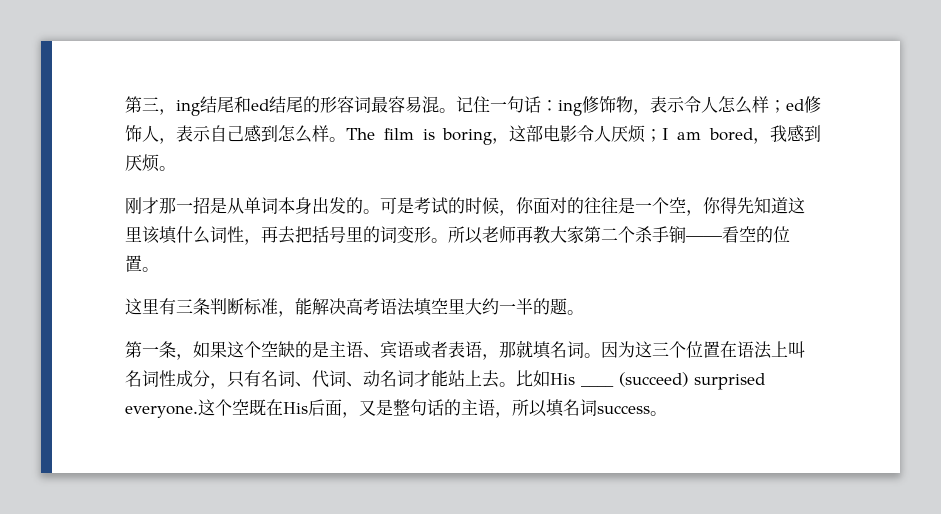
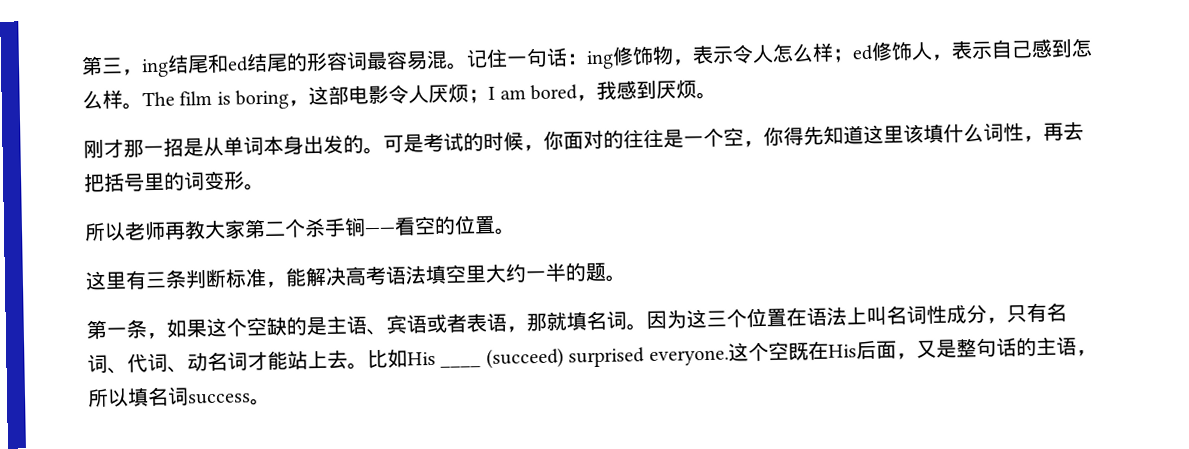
- 可是考试的时候，你面对的往往是一个空，你得先知道这里该填什么词性，再去把括号里的词变形。所以老师再教大家第二个杀手锏——看空的位置。
+ 可是考试的时候，你面对的往往是一个空，你得先知道这里该填什么词性，再去把括号里的词变形。
+ 所以老师再教大家第二个杀手锏——看空的位置。

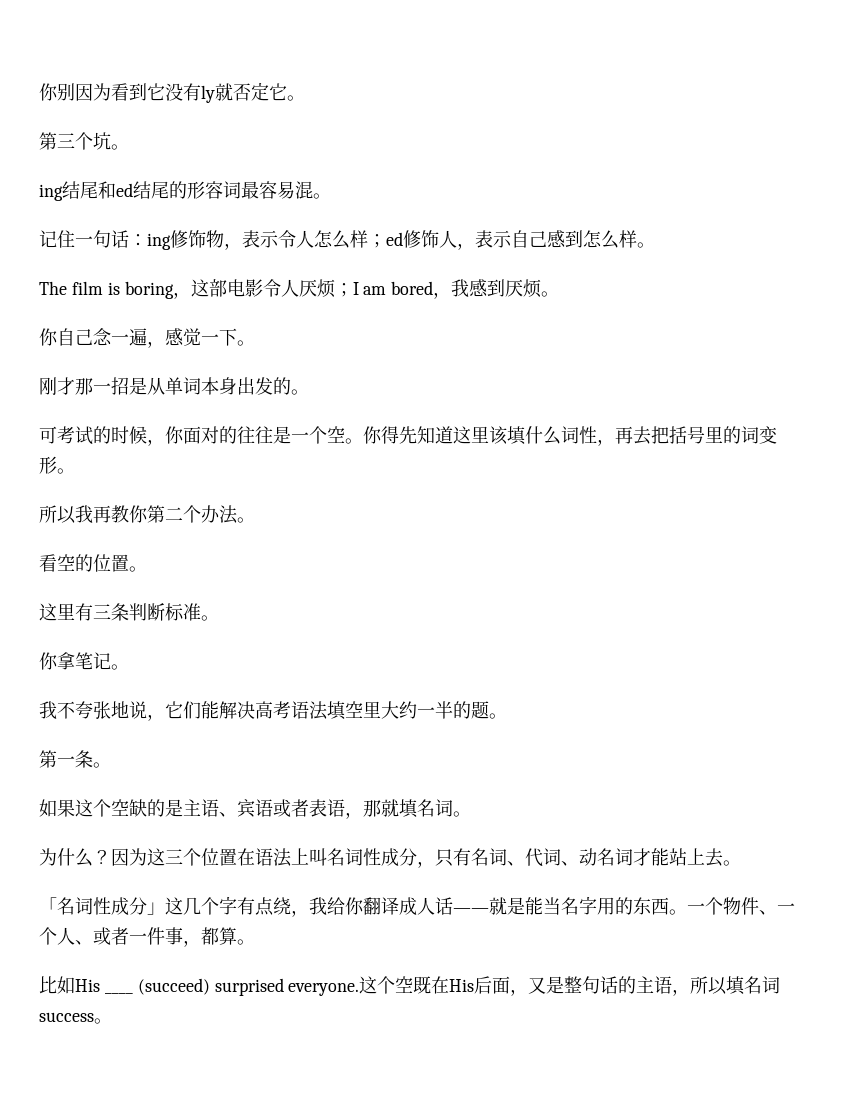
- 第三，ing结尾和ed结尾的形容词最容易混。记住一句话：ing修饰物，表示令人怎么样；ed修饰人，表示自己感到怎么样。The film is boring，这部电影令人厌烦；I am bored，我感到厌烦。
+ 你别因为看到它没有ly就否定它。
+ 第三个坑。
+ ing结尾和ed结尾的形容词最容易混。
+ 记住一句话：ing修饰物，表示令人怎么样；ed修饰人，表示自己感到怎么样。
+ The film is boring，这部电影令人厌烦；I am bored，我感到厌烦。
+ 你自己念一遍，感觉一下。
- 刚才那一招是从单词本身出发的。可是考试的时候，你面对的往往是一个空，你得先知道这里该填什么词性，再去把括号里的词变形。
+ 刚才那一招是从单词本身出发的。
+ 可考试的时候，你面对的往往是一个空。你得先知道这里该填什么词性，再去把括号里的词变形。
- 所以老师再教大家第二个杀手锏——看空的位置。
+ 所以我再教你第二个办法。
+ 看空的位置。
- 这里有三条判断标准，能解决高考语法填空里大约一半的题。
+ 这里有三条判断标准。
+ 你拿笔记。
+ 我不夸张地说，它们能解决高考语法填空里大约一半的题。
- 第一条，如果这个空缺的是主语、宾语或者表语，那就填名词。
+ 第一条。
+ 如果这个空缺的是主语、宾语或者表语，那就填名词。
+ 为什么？
- 因为这三个位置在语法上叫名词性成分，只有名词、代词、动名词才能站上去。比如His ____ (succeed) surprised everyone.
+ 因为这三个位置在语法上叫名词性成分，只有名词、代词、动名词才能站上去。
+ 「名词性成分」这几个字有点绕，我给你翻译成人话——就是能当名字用的东西。一个物件、一个人、或者一件事，都算。
+ 比如His ____ (succeed) surprised everyone.

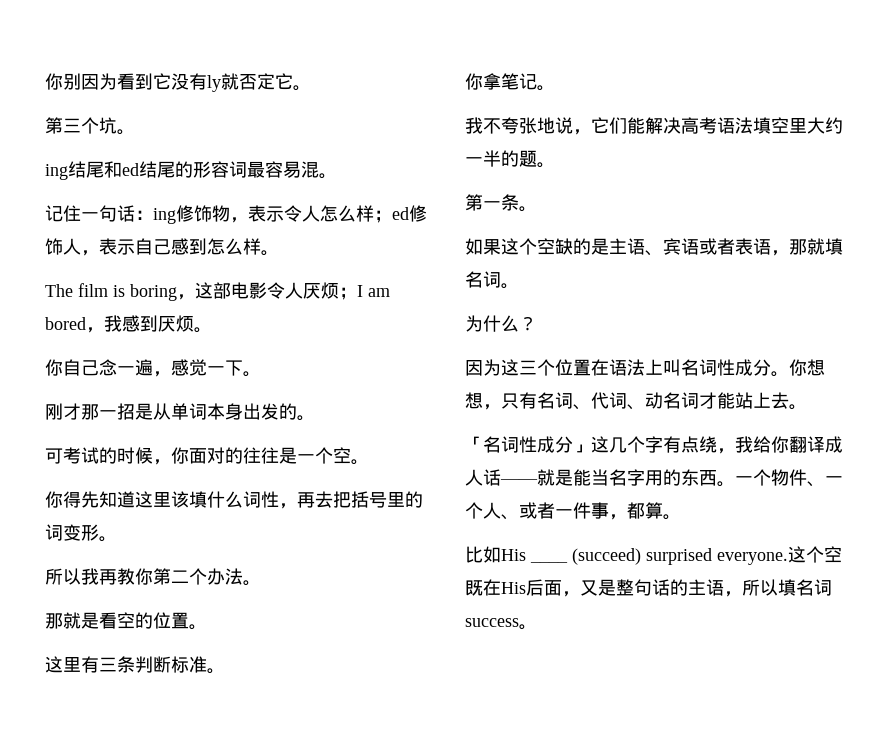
- 可考试的时候，你面对的往往是一个空。你得先知道这里该填什么词性，再去把括号里的词变形。
+ 可考试的时候，你面对的往往是一个空。
+ 你得先知道这里该填什么词性，再去把括号里的词变形。
- 看空的位置。
+ 那就是看空的位置。
- 为什么？因为这三个位置在语法上叫名词性成分，只有名词、代词、动名词才能站上去。
+ 为什么？
+ 因为这三个位置在语法上叫名词性成分。你想想，只有名词、代词、动名词才能站上去。

